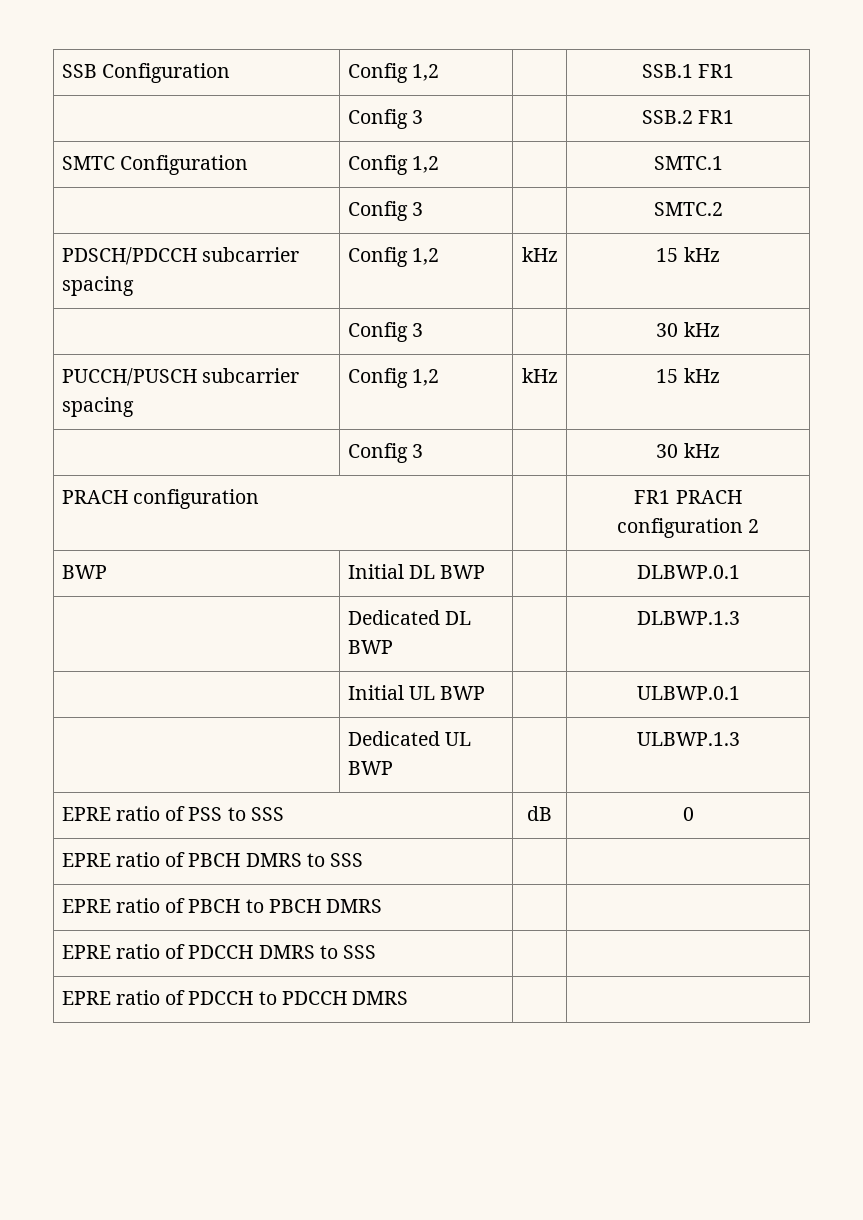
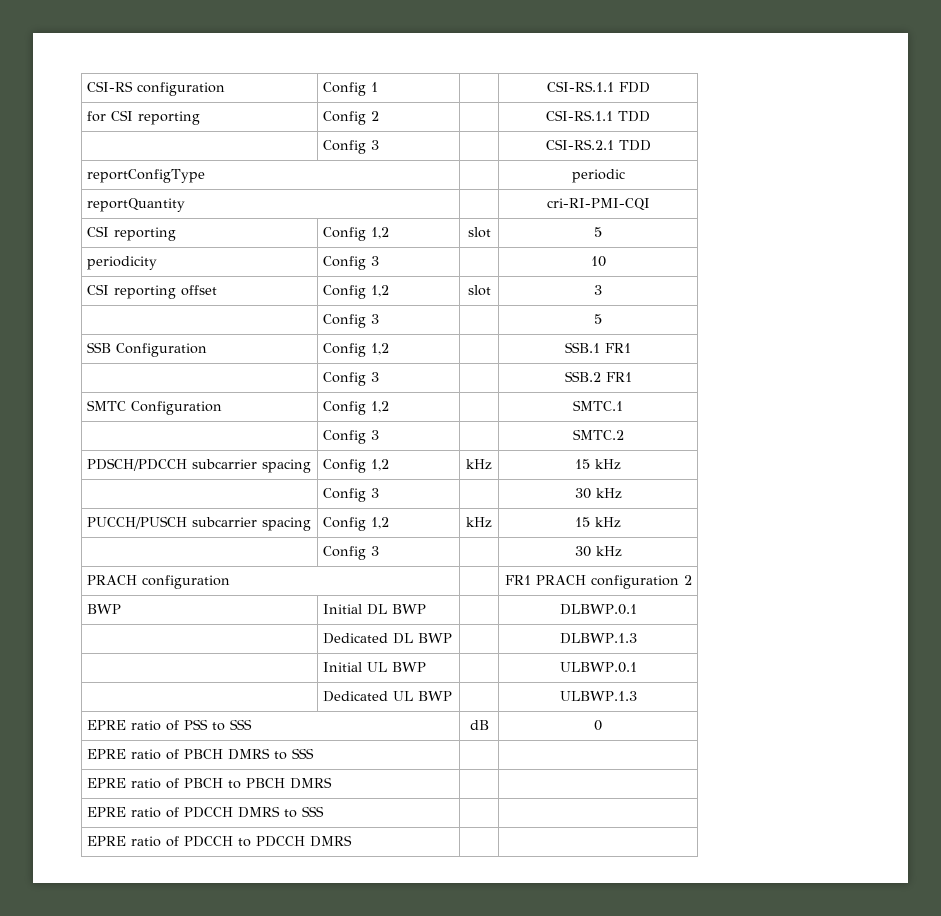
+ CSI-RS configuration | Config 1 | | CSI-RS.1.1 FDD
+ for CSI reporting | Config 2 | | CSI-RS.1.1 TDD
+ | Config 3 | | CSI-RS.2.1 TDD
+ reportConfigType | | periodic
+ reportQuantity | | cri-RI-PMI-CQI
+ CSI reporting | Config 1,2 | slot | 5
+ periodicity | Config 3 | | 10
+ CSI reporting offset | Config 1,2 | slot | 3
+ | Config 3 | | 5

